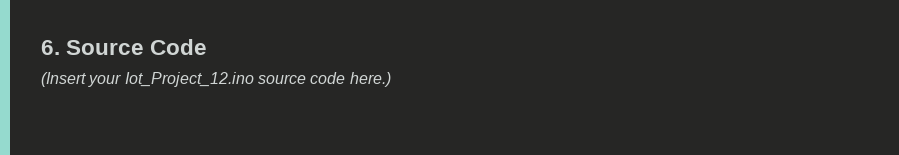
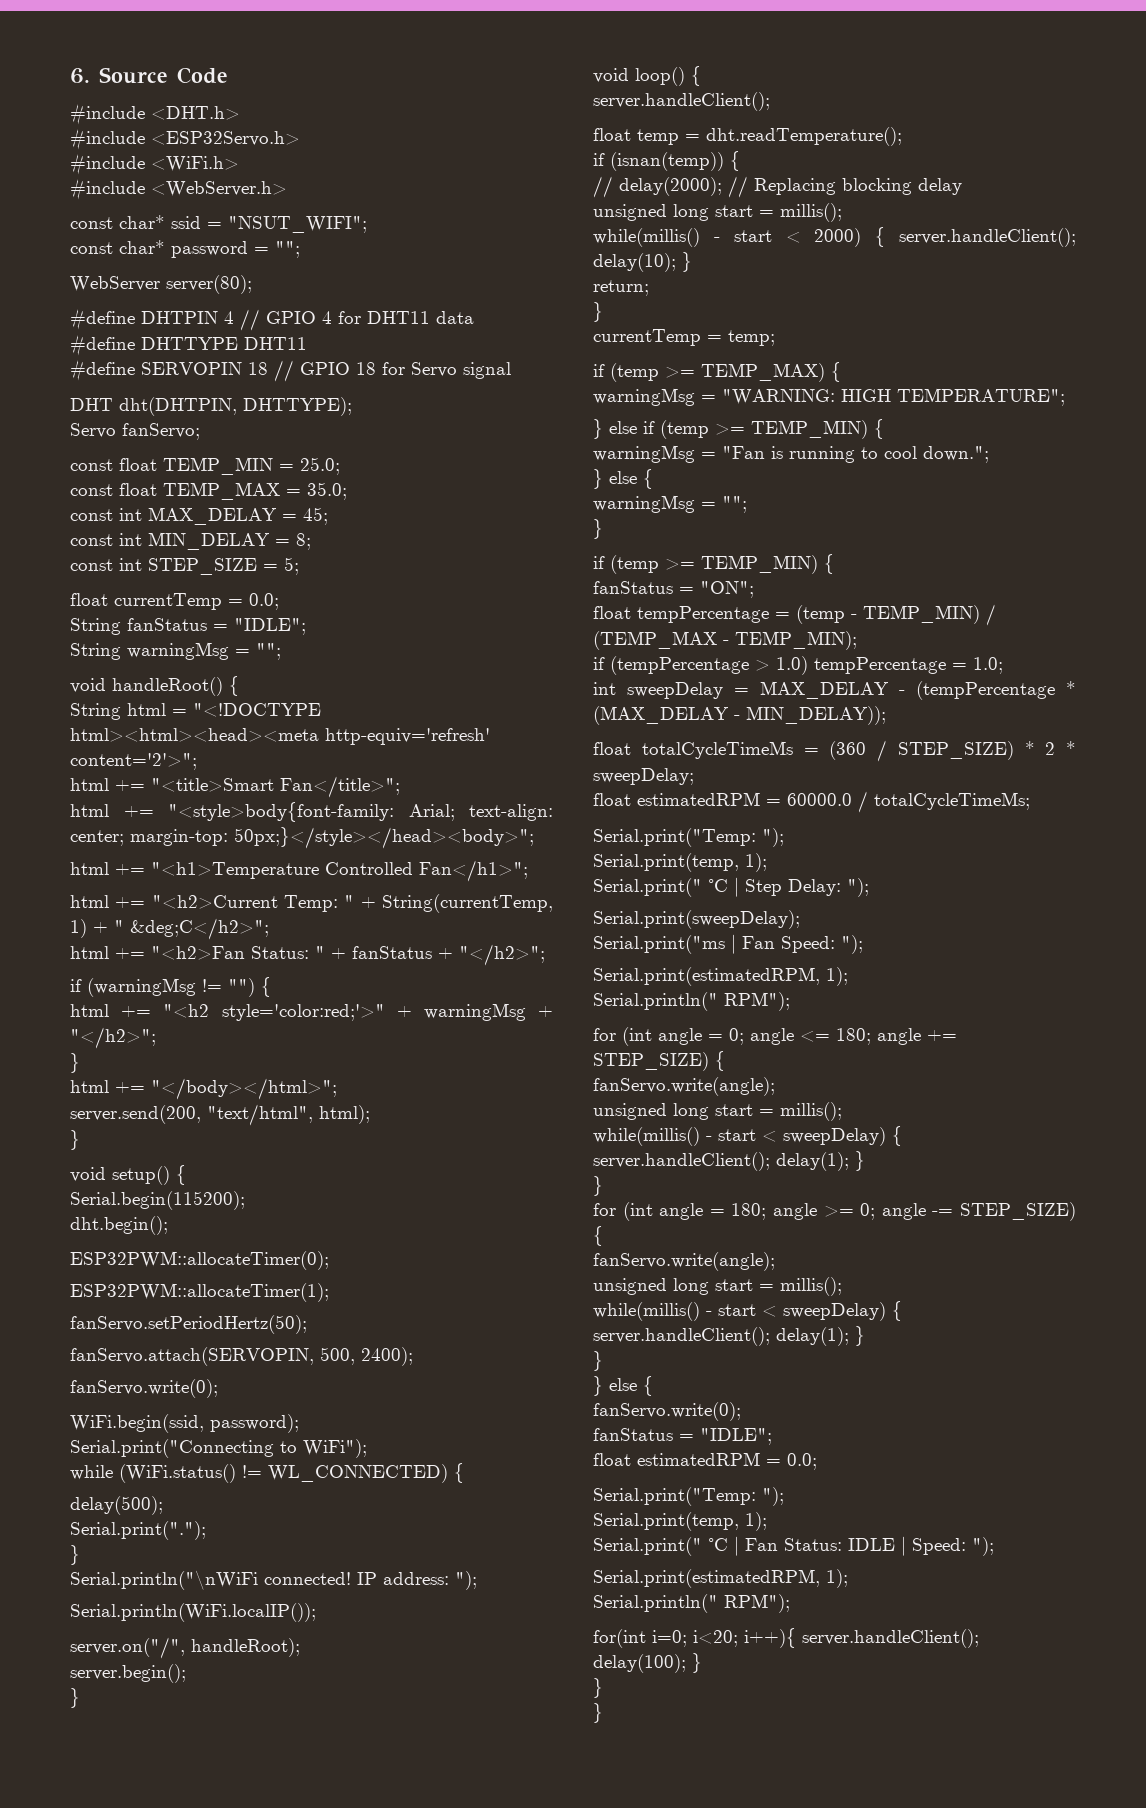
- (Insert your Iot_Project_12.ino source code here.)
+ #include <DHT.h>
+ #include <ESP32Servo.h>
+ #include <WiFi.h>
+ #include <WebServer.h>
+ const char* ssid = "NSUT_WIFI";
+ const char* password = "";
+ WebServer server(80);
+ #define DHTPIN 4 // GPIO 4 for DHT11 data
+ #define DHTTYPE DHT11
+ #define SERVOPIN 18 // GPIO 18 for Servo signal
+ DHT dht(DHTPIN, DHTTYPE);
+ Servo fanServo;
+ const float TEMP_MIN = 25.0;
+ const float TEMP_MAX = 35.0;
+ const int MAX_DELAY = 45;
+ const int MIN_DELAY = 8;
+ const int STEP_SIZE = 5;
+ float currentTemp = 0.0;
+ String fanStatus = "IDLE";
+ String warningMsg = "";
+ void handleRoot() {
+ String html = "<!DOCTYPE html><html><head><meta http-equiv='refresh' content='2'>";
+ html += "<title>Smart Fan</title>";
+ html += "<style>body{font-family: Arial; text-align: center; margin-top: 50px;}</style></head><body>";
+ html += "<h1>Temperature Controlled Fan</h1>";
+ html += "<h2>Current Temp: " + String(currentTemp, 1) + " &deg;C</h2>";
+ html += "<h2>Fan Status: " + fanStatus + "</h2>";
+ if (warningMsg != "") {
+ html += "<h2 style='color:red;'>" + warningMsg + "</h2>";
+ }
+ html += "</body></html>";
+ server.send(200, "text/html", html);
+ }
+ void setup() {
+ Serial.begin(115200);
+ dht.begin();
+ ESP32PWM::allocateTimer(0);
+ ESP32PWM::allocateTimer(1);
+ fanServo.setPeriodHertz(50);
+ fanServo.attach(SERVOPIN, 500, 2400);
+ fanServo.write(0);
+ WiFi.begin(ssid, password);
+ Serial.print("Connecting to WiFi");
+ while (WiFi.status() != WL_CONNECTED) {
+ delay(500);
+ Serial.print(".");
+ }
+ Serial.println("\nWiFi connected! IP address: ");
+ Serial.println(WiFi.localIP());
+ server.on("/", handleRoot);
+ server.begin();
+ }
+ void loop() {
+ server.handleClient();
+ float temp = dht.readTemperature();
+ if (isnan(temp)) {
+ // delay(2000); // Replacing blocking delay
+ unsigned long start = millis();
+ while(millis() - start < 2000) { server.handleClient(); delay(10); }
+ return;
+ }
+ currentTemp = temp;
+ if (temp >= TEMP_MAX) {
+ warningMsg = "WARNING: HIGH TEMPERATURE";
+ } else if (temp >= TEMP_MIN) {
+ warningMsg = "Fan is running to cool down.";
+ } else {
+ warningMsg = "";
+ }
+ if (temp >= TEMP_MIN) {
+ fanStatus = "ON";
+ float tempPercentage = (temp - TEMP_MIN) / (TEMP_MAX - TEMP_MIN);
+ if (tempPercentage > 1.0) tempPercentage = 1.0;
+ int sweepDelay = MAX_DELAY - (tempPercentage * (MAX_DELAY - MIN_DELAY));
+ float totalCycleTimeMs = (360 / STEP_SIZE) * 2 * sweepDelay;
+ float estimatedRPM = 60000.0 / totalCycleTimeMs;
+ Serial.print("Temp: ");
+ Serial.print(temp, 1);
+ Serial.print(" °C | Step Delay: ");
+ Serial.print(sweepDelay);
+ Serial.print("ms | Fan Speed: ");
+ Serial.print(estimatedRPM, 1);
+ Serial.println(" RPM");
+ for (int angle = 0; angle <= 180; angle += STEP_SIZE) {
+ fanServo.write(angle);
+ unsigned long start = millis();
+ while(millis() - start < sweepDelay) { server.handleClient(); delay(1); }
+ }
+ for (int angle = 180; angle >= 0; angle -= STEP_SIZE) {
+ fanServo.write(angle);
+ unsigned long start = millis();
+ while(millis() - start < sweepDelay) { server.handleClient(); delay(1); }
+ }
+ } else {
+ fanServo.write(0);
+ fanStatus = "IDLE";
+ float estimatedRPM = 0.0;
+ Serial.print("Temp: ");
+ Serial.print(temp, 1);
+ Serial.print(" °C | Fan Status: IDLE | Speed: ");
+ Serial.print(estimatedRPM, 1);
+ Serial.println(" RPM");
+ for(int i=0; i<20; i++){ server.handleClient(); delay(100); }
+ }
+ }

